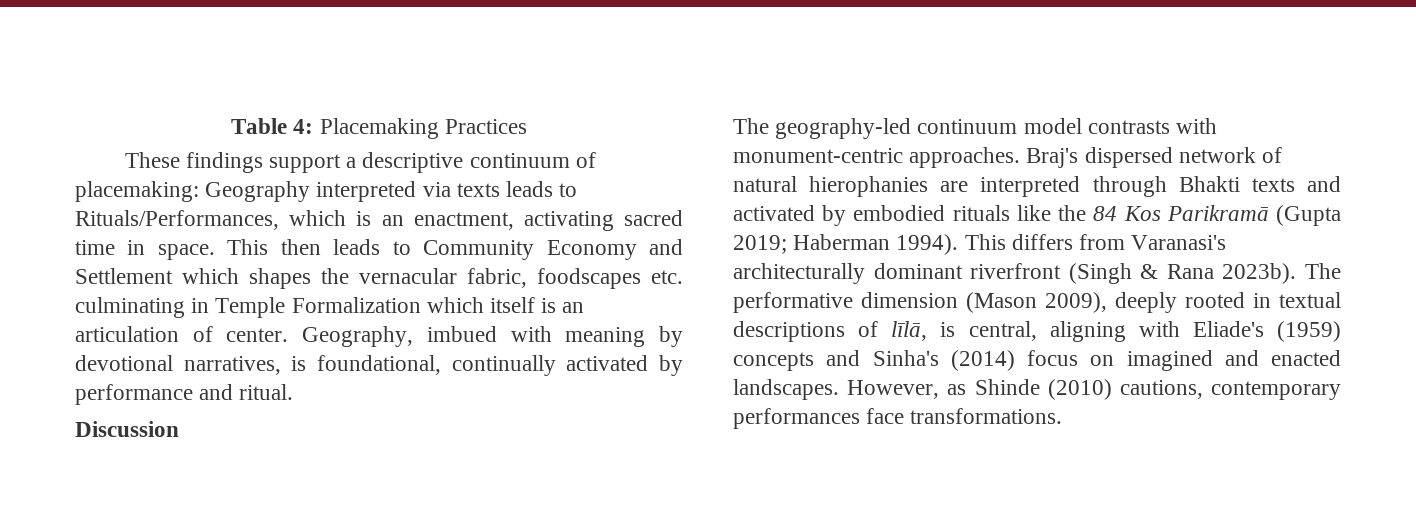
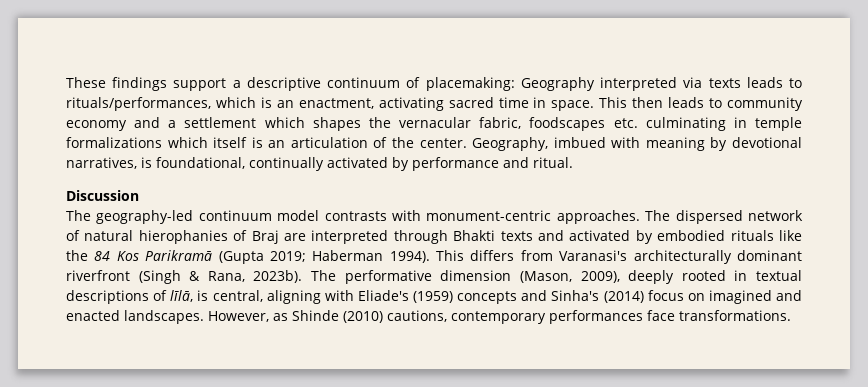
- Table 4: Placemaking Practices
- These findings support a descriptive continuum of placemaking: Geography interpreted via texts leads to Rituals/Performances, which is an enactment, activating sacred time in space.
+ These findings support a descriptive continuum of placemaking: Geography interpreted via texts leads to rituals/performances, which is an enactment, activating sacred time in space.
- This then leads to Community Economy and Settlement which shapes the vernacular fabric, foodscapes etc. culminating in Temple Formalization which itself is an articulation of center.
+ This then leads to community economy and a settlement which shapes the vernacular fabric, foodscapes etc. culminating in temple formalizations which itself is an articulation of the center.
- Braj's dispersed network of natural hierophanies are interpreted through Bhakti texts and activated by embodied rituals like the 84 Kos Parikramā (Gupta 2019; Haberman 1994).
+ The dispersed network of natural hierophanies of Braj are interpreted through Bhakti texts and activated by embodied rituals like the 84 Kos Parikramā (Gupta 2019; Haberman 1994).
- This differs from Varanasi's architecturally dominant riverfront (Singh & Rana 2023b).
+ This differs from Varanasi's architecturally dominant riverfront (Singh & Rana, 2023b).
- The performative dimension (Mason 2009), deeply rooted in textual descriptions of līlā, is central, aligning with Eliade's (1959) concepts and Sinha's (2014) focus on imagined and enacted landscapes.
+ The performative dimension (Mason, 2009), deeply rooted in textual descriptions of līlā, is central, aligning with Eliade's (1959) concepts and Sinha's (2014) focus on imagined and enacted landscapes.

